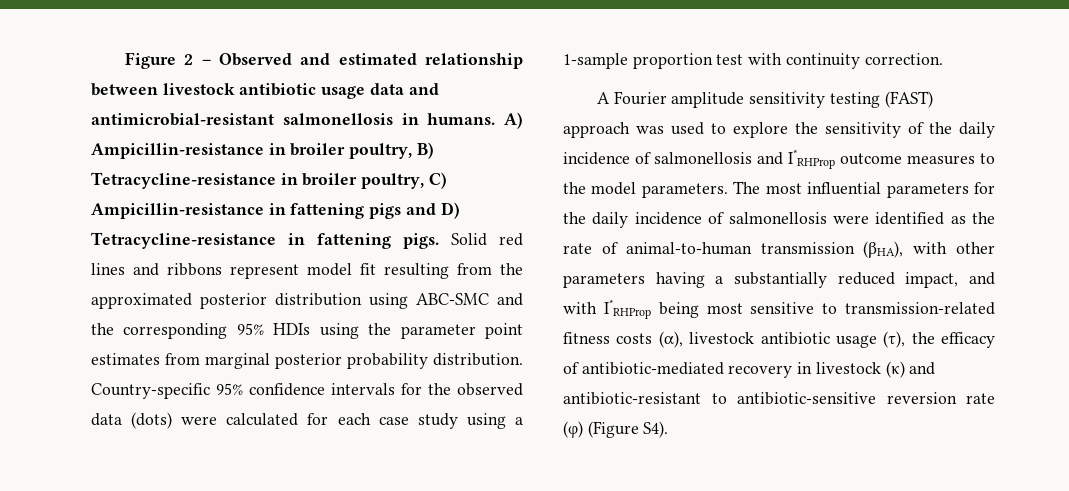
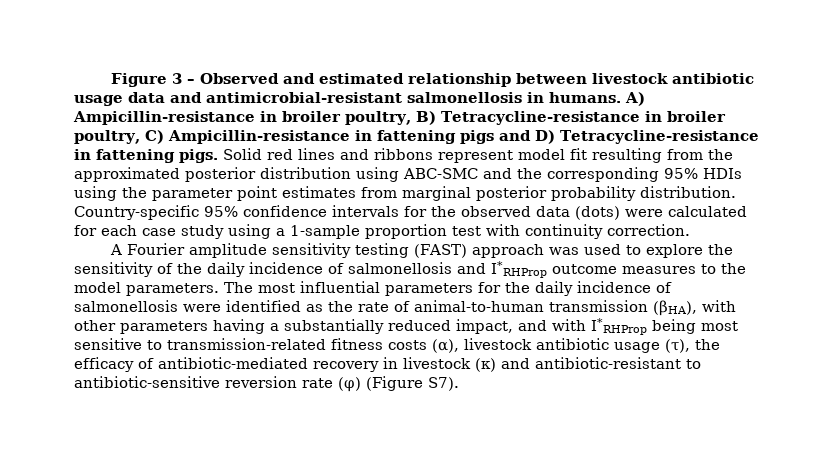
- Figure 2 – Observed and estimated relationship between livestock antibiotic usage data and antimicrobial-resistant salmonellosis in humans.
+ Figure 3 – Observed and estimated relationship between livestock antibiotic usage data and antimicrobial-resistant salmonellosis in humans.
- The most influential parameters for the daily incidence of salmonellosis were identified as the rate of animal-to-human transmission (βHA), with other parameters having a substantially reduced impact, and with I*RHProp being most sensitive to transmission-related fitness costs (α), livestock antibiotic usage (τ), the efficacy of antibiotic-mediated recovery in livestock (κ) and antibiotic-resistant to antibiotic-sensitive reversion rate (φ) (Figure S4).
+ The most influential parameters for the daily incidence of salmonellosis were identified as the rate of animal-to-human transmission (βHA), with other parameters having a substantially reduced impact, and with I*RHProp being most sensitive to transmission-related fitness costs (α), livestock antibiotic usage (τ), the efficacy of antibiotic-mediated recovery in livestock (κ) and antibiotic-resistant to antibiotic-sensitive reversion rate (φ) (Figure S7).

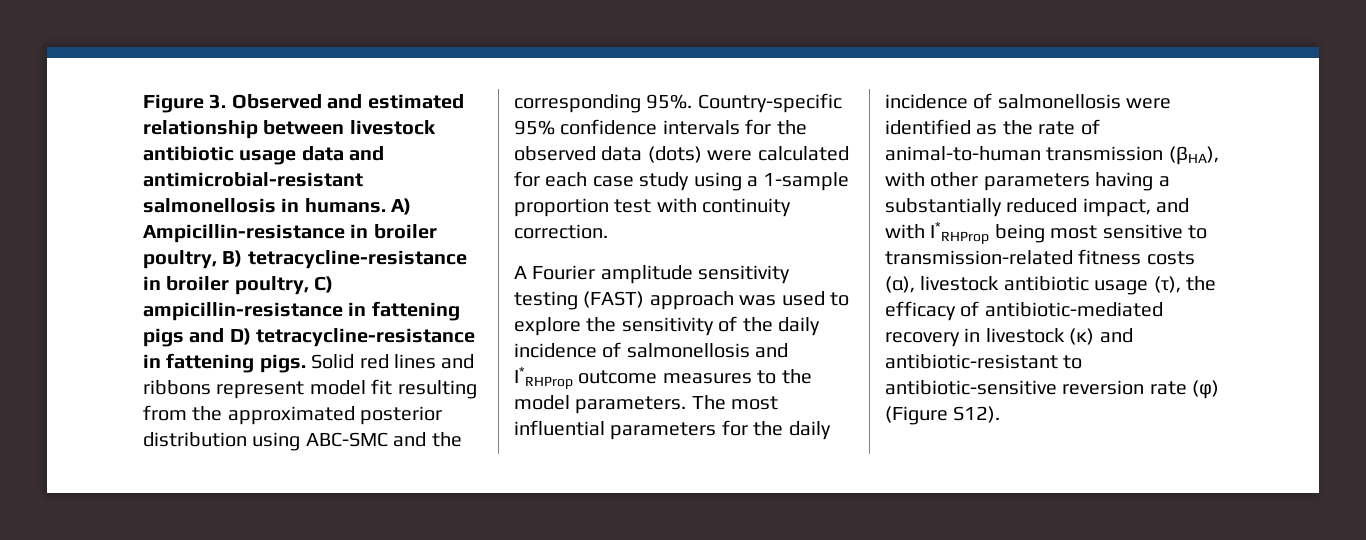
- Figure 3 – Observed and estimated relationship between livestock antibiotic usage data and antimicrobial-resistant salmonellosis in humans.
+ Figure 3. Observed and estimated relationship between livestock antibiotic usage data and antimicrobial-resistant salmonellosis in humans.
- A) Ampicillin-resistance in broiler poultry, B) Tetracycline-resistance in broiler poultry, C) Ampicillin-resistance in fattening pigs and D) Tetracycline-resistance in fattening pigs.
+ A) Ampicillin-resistance in broiler poultry, B) tetracycline-resistance in broiler poultry, C) ampicillin-resistance in fattening pigs and D) tetracycline-resistance in fattening pigs.
- Solid red lines and ribbons represent model fit resulting from the approximated posterior distribution using ABC-SMC and the corresponding 95% HDIs using the parameter point estimates from marginal posterior probability distribution.
+ Solid red lines and ribbons represent model fit resulting from the approximated posterior distribution using ABC-SMC and the corresponding 95%.
- The most influential parameters for the daily incidence of salmonellosis were identified as the rate of animal-to-human transmission (βHA), with other parameters having a substantially reduced impact, and with I*RHProp being most sensitive to transmission-related fitness costs (α), livestock antibiotic usage (τ), the efficacy of antibiotic-mediated recovery in livestock (κ) and antibiotic-resistant to antibiotic-sensitive reversion rate (φ) (Figure S7).
+ The most influential parameters for the daily incidence of salmonellosis were identified as the rate of animal-to-human transmission (βHA), with other parameters having a substantially reduced impact, and with I*RHProp being most sensitive to transmission-related fitness costs (α), livestock antibiotic usage (τ), the efficacy of antibiotic-mediated recovery in livestock (κ) and antibiotic-resistant to antibiotic-sensitive reversion rate (φ) (Figure S12).

